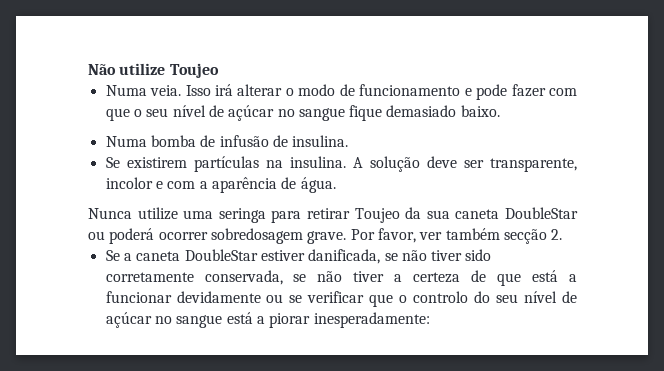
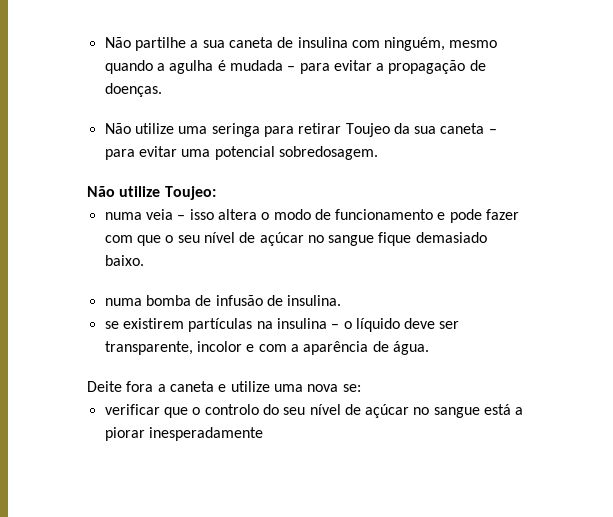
- Não utilize Toujeo
- Numa veia. Isso irá alterar o modo de funcionamento e pode fazer com que o seu nível de açúcar no sangue fique demasiado baixo.
+ Não partilhe a sua caneta de insulina com ninguém, mesmo quando a agulha é mudada – para evitar a propagação de doenças.
+ Não utilize uma seringa para retirar Toujeo da sua caneta – para evitar uma potencial sobredosagem.
+ Não utilize Toujeo:
+ numa veia – isso altera o modo de funcionamento e pode fazer com que o seu nível de açúcar no sangue fique demasiado baixo.
- Numa bomba de infusão de insulina.
+ numa bomba de infusão de insulina.
- Se existirem partículas na insulina. A solução deve ser transparente, incolor e com a aparência de água.
+ se existirem partículas na insulina – o líquido deve ser transparente, incolor e com a aparência de água.
- Nunca utilize uma seringa para retirar Toujeo da sua caneta DoubleStar ou poderá ocorrer sobredosagem grave. Por favor, ver também secção 2.
- Se a caneta DoubleStar estiver danificada, se não tiver sido corretamente conservada, se não tiver a certeza de que está a funcionar devidamente ou se verificar que o controlo do seu nível de açúcar no sangue está a piorar inesperadamente:
+ Deite fora a caneta e utilize uma nova se:
+ verificar que o controlo do seu nível de açúcar no sangue está a piorar inesperadamente

